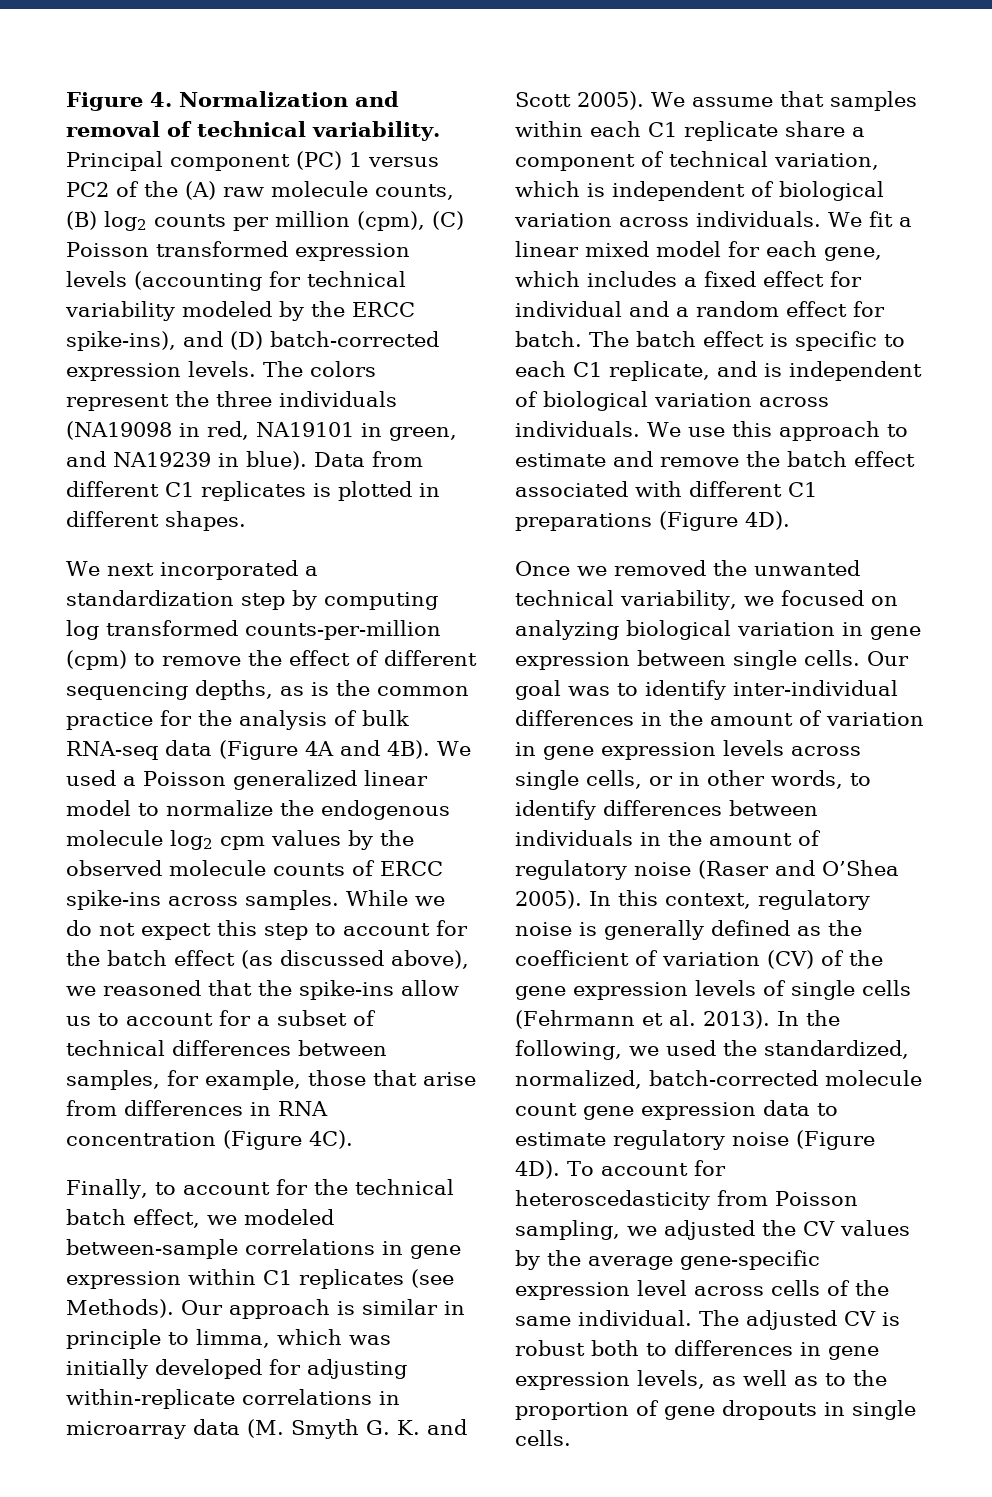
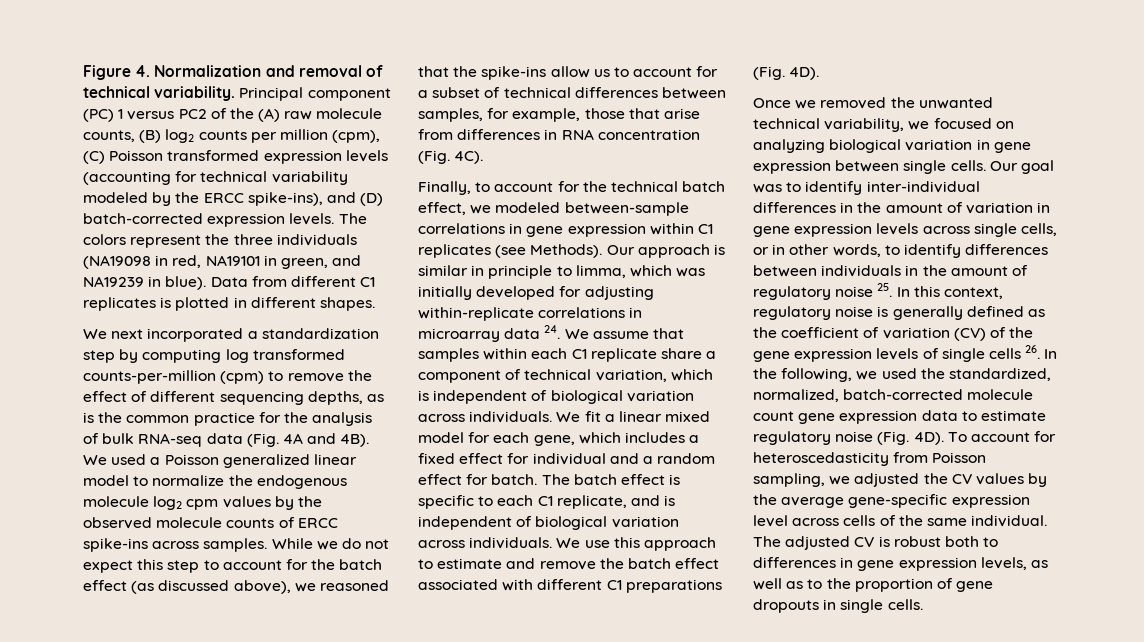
- We next incorporated a standardization step by computing log transformed counts-per-million (cpm) to remove the effect of different sequencing depths, as is the common practice for the analysis of bulk RNA-seq data (Figure 4A and 4B).
+ We next incorporated a standardization step by computing log transformed counts-per-million (cpm) to remove the effect of different sequencing depths, as is the common practice for the analysis of bulk RNA-seq data (Fig. 4A and 4B).
- While we do not expect this step to account for the batch effect (as discussed above), we reasoned that the spike-ins allow us to account for a subset of technical differences between samples, for example, those that arise from differences in RNA concentration (Figure 4C).
+ While we do not expect this step to account for the batch effect (as discussed above), we reasoned that the spike-ins allow us to account for a subset of technical differences between samples, for example, those that arise from differences in RNA concentration (Fig. 4C).
- Our approach is similar in principle to limma, which was initially developed for adjusting within-replicate correlations in microarray data (M. Smyth G. K. and Scott 2005). We assume that samples within each C1 replicate share a component of technical variation, which is independent of biological variation across individuals.
+ Our approach is similar in principle to limma, which was initially developed for adjusting within-replicate correlations in microarray data 24. We assume that samples within each C1 replicate share a component of technical variation, which is independent of biological variation across individuals.
- We use this approach to estimate and remove the batch effect associated with different C1 preparations (Figure 4D).
+ We use this approach to estimate and remove the batch effect associated with different C1 preparations (Fig. 4D).
- Our goal was to identify inter-individual differences in the amount of variation in gene expression levels across single cells, or in other words, to identify differences between individuals in the amount of regulatory noise (Raser and O’Shea 2005). In this context, regulatory noise is generally defined as the coefficient of variation (CV) of the gene expression levels of single cells (Fehrmann et al. 2013). In the following, we used the standardized, normalized, batch-corrected molecule count gene expression data to estimate regulatory noise (Figure 4D).
+ Our goal was to identify inter-individual differences in the amount of variation in gene expression levels across single cells, or in other words, to identify differences between individuals in the amount of regulatory noise 25. In this context, regulatory noise is generally defined as the coefficient of variation (CV) of the gene expression levels of single cells 26. In the following, we used the standardized, normalized, batch-corrected molecule count gene expression data to estimate regulatory noise (Fig. 4D).

